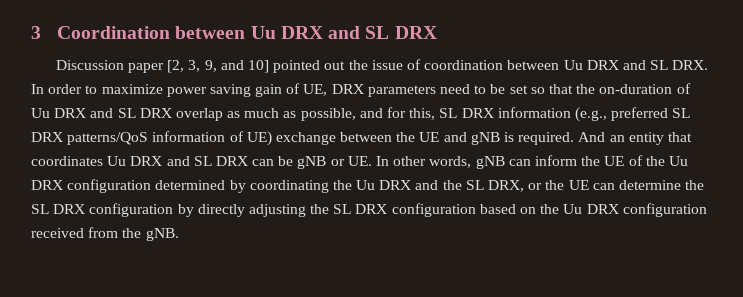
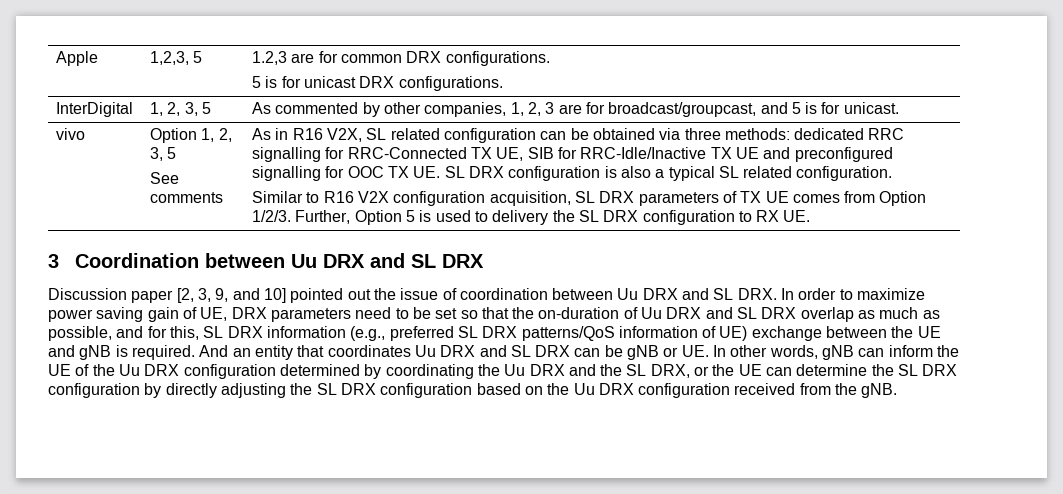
+ Apple | 1,2,3, 5 | 1.2,3 are for common DRX configurations.
+ 5 is for unicast DRX configurations.
+ InterDigital | 1, 2, 3, 5 | As commented by other companies, 1, 2, 3 are for broadcast/groupcast, and 5 is for unicast.
+ vivo | Option 1, 2, 3, 5
+ See comments | As in R16 V2X, SL related configuration can be obtained via three methods: dedicated RRC signalling for RRC-Connected TX UE, SIB for RRC-Idle/Inactive TX UE and preconfigured signalling for OOC TX UE. SL DRX configuration is also a typical SL related configuration.
+ Similar to R16 V2X configuration acquisition, SL DRX parameters of TX UE comes from Option 1/2/3. Further, Option 5 is used to delivery the SL DRX configuration to RX UE.

